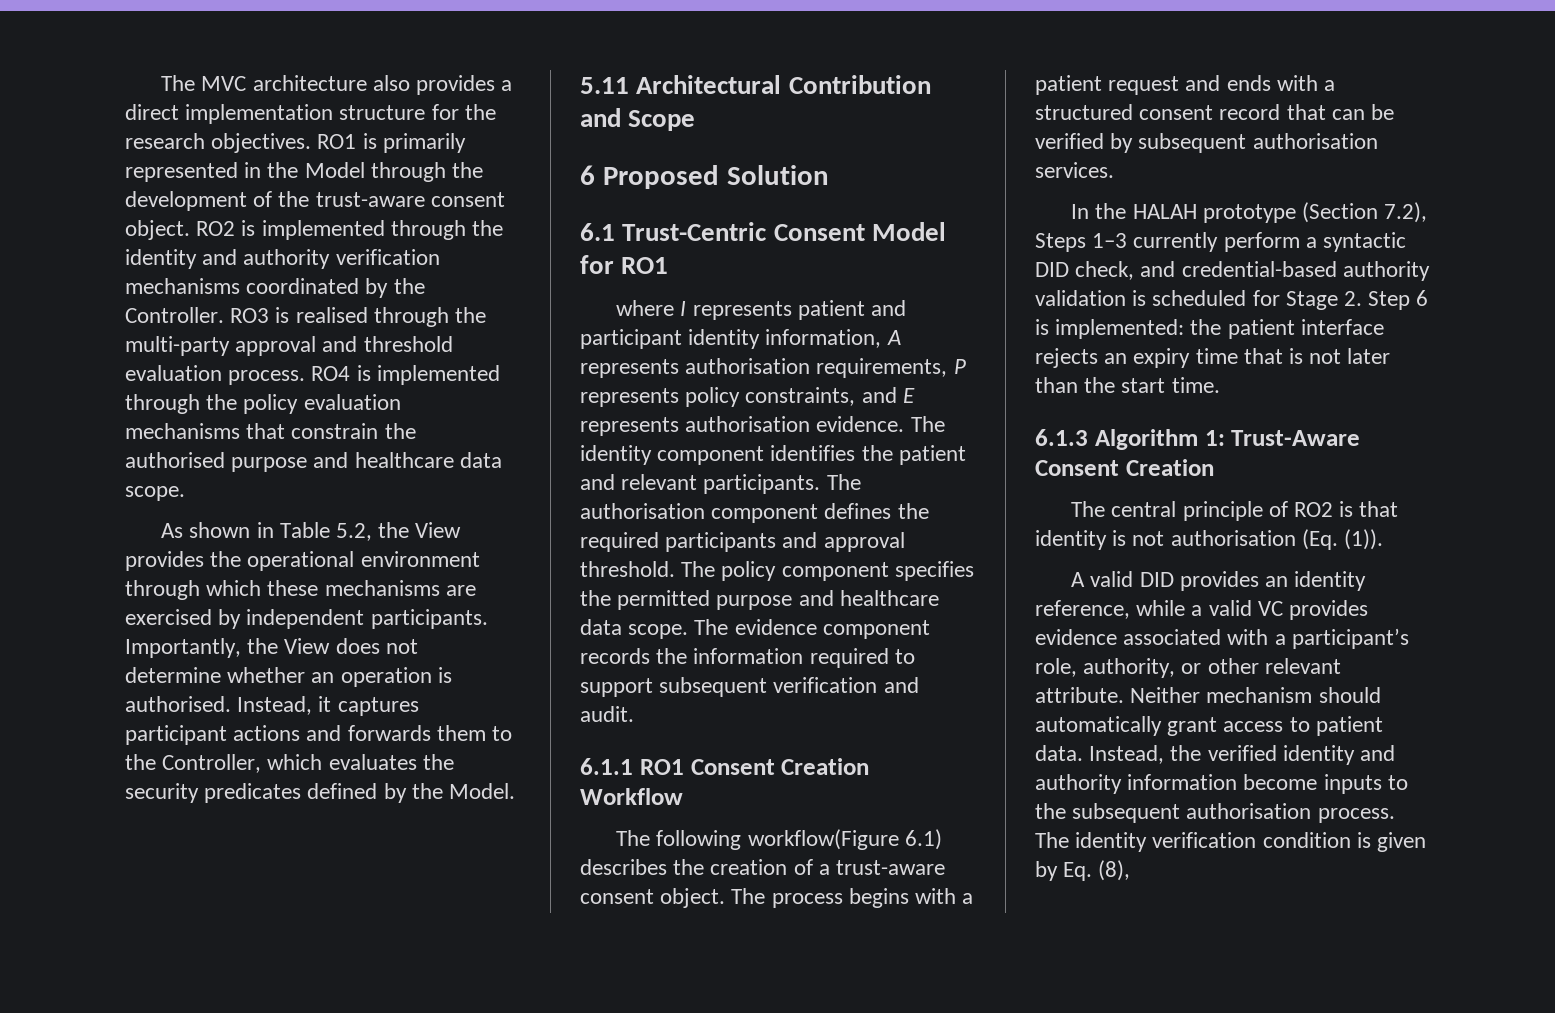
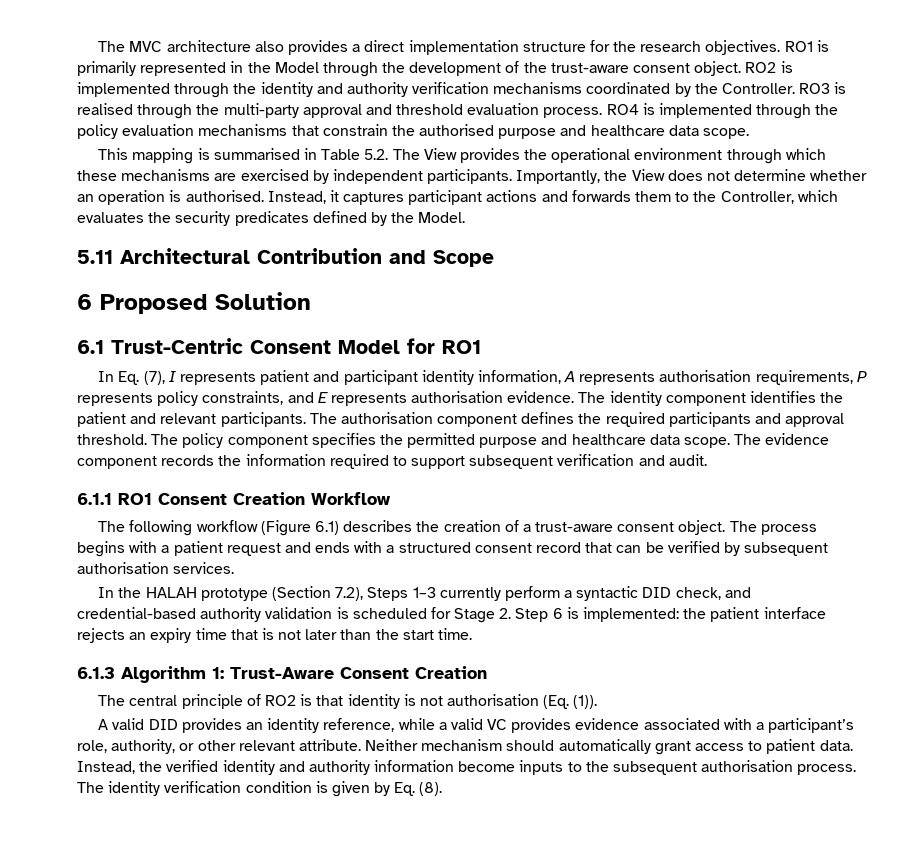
- As shown in Table 5.2, the View provides the operational environment through which these mechanisms are exercised by independent participants.
+ This mapping is summarised in Table 5.2. The View provides the operational environment through which these mechanisms are exercised by independent participants.
- where I represents patient and participant identity information, A represents authorisation requirements, P represents policy constraints, and E represents authorisation evidence.
+ In Eq. (7), I represents patient and participant identity information, A represents authorisation requirements, P represents policy constraints, and E represents authorisation evidence.
- The following workflow(Figure 6.1) describes the creation of a trust-aware consent object.
+ The following workflow (Figure 6.1) describes the creation of a trust-aware consent object.
- The identity verification condition is given by Eq. (8),
+ The identity verification condition is given by Eq. (8).

